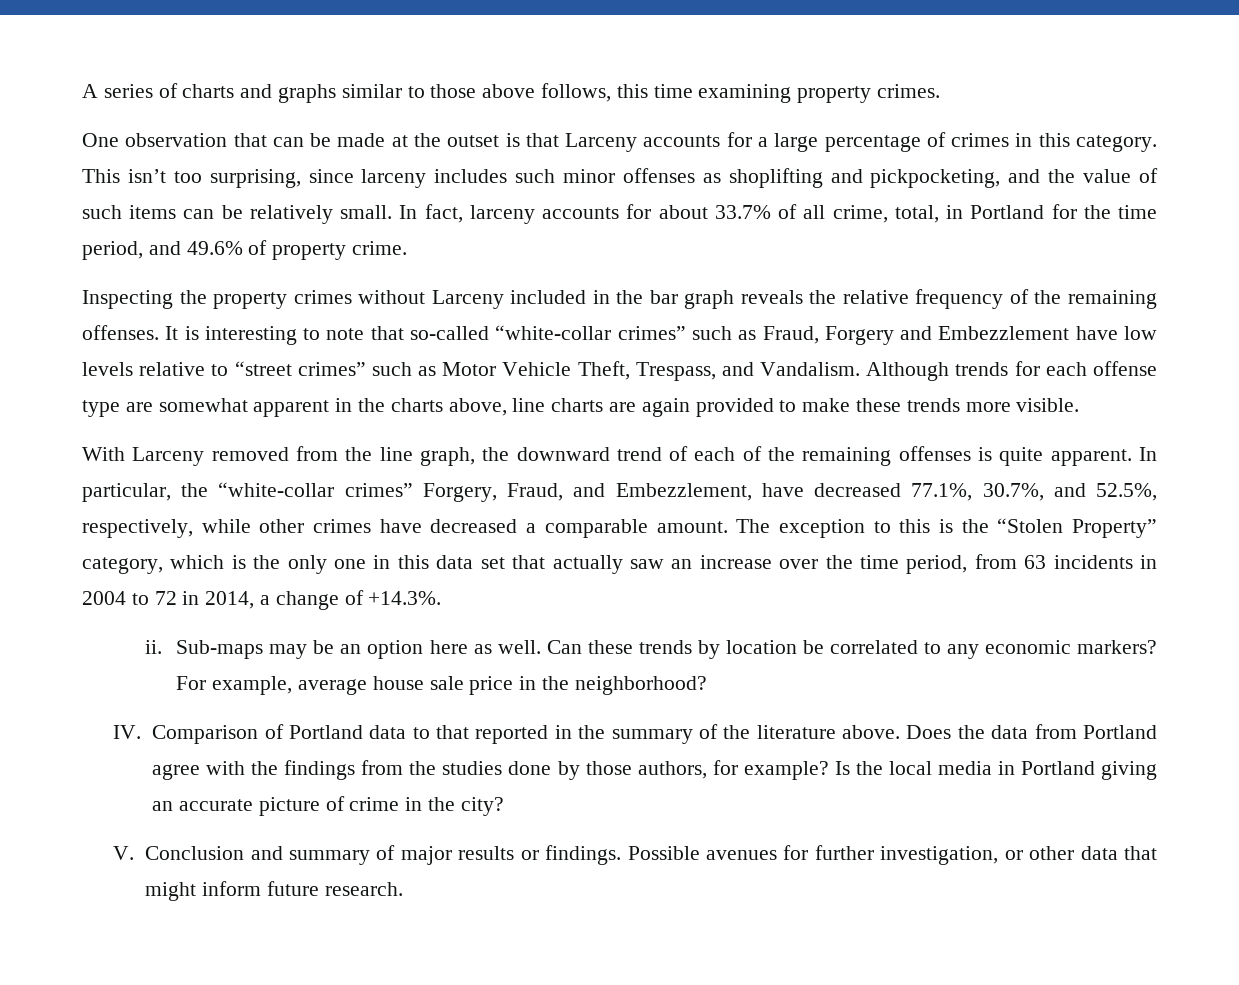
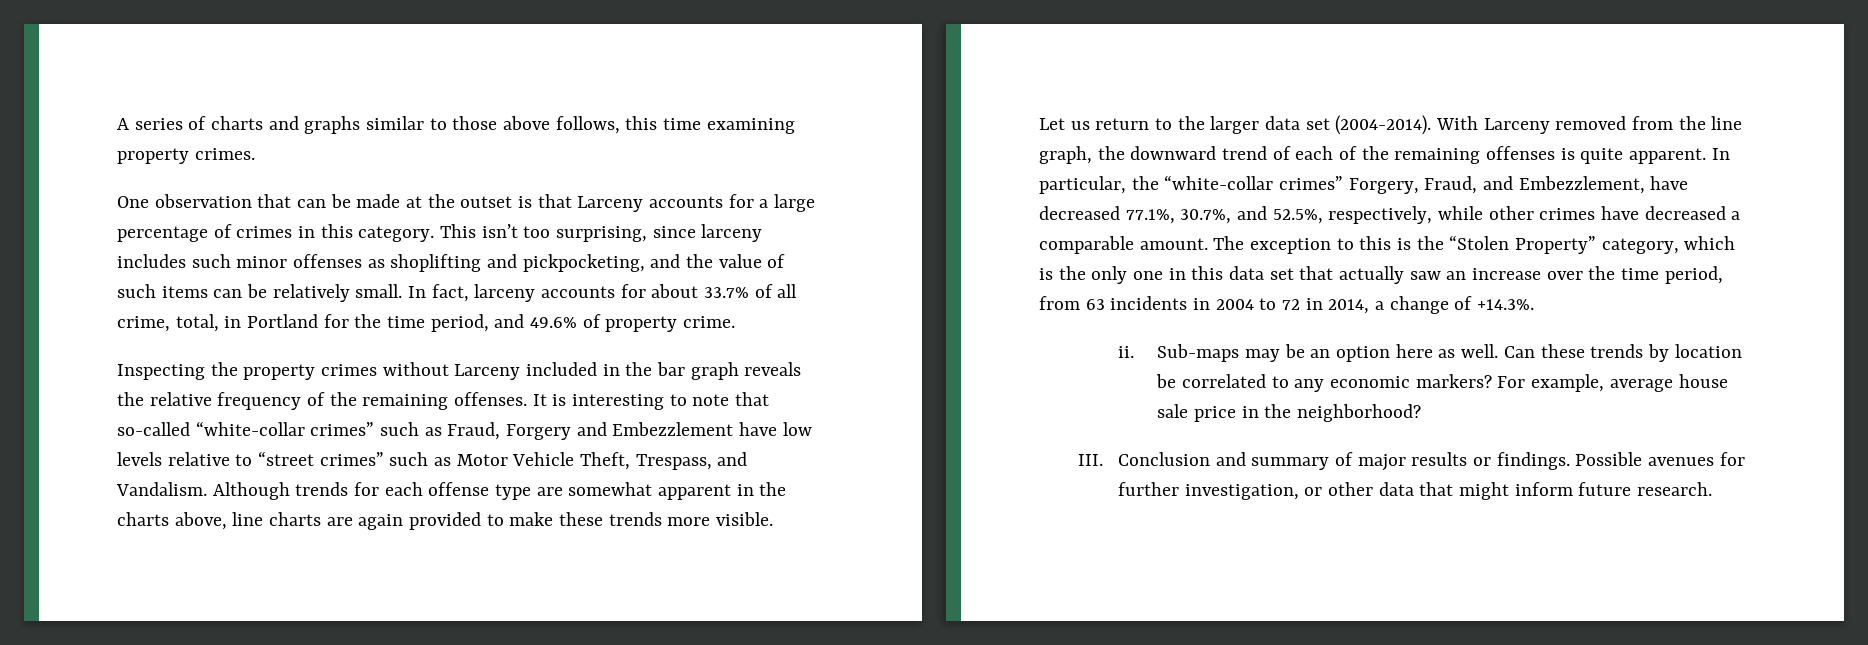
+ Let us return to the larger data set (2004-2014).
- IV. Comparison of Portland data to that reported in the summary of the literature above. Does the data from Portland agree with the findings from the studies done by those authors, for example? Is the local media in Portland giving an accurate picture of crime in the city?
- V. Conclusion and summary of major results or findings.
+ III. Conclusion and summary of major results or findings.

